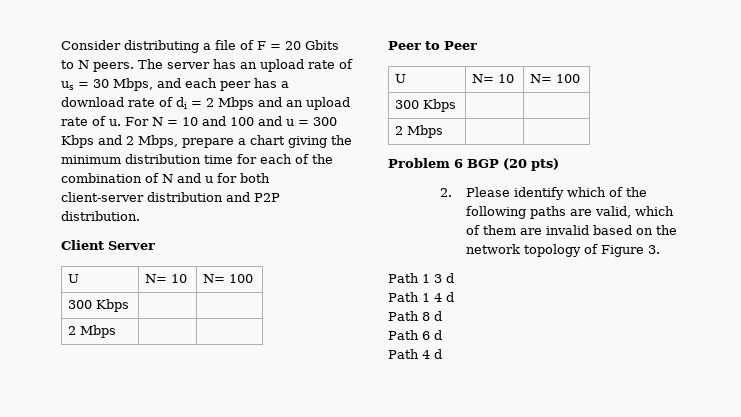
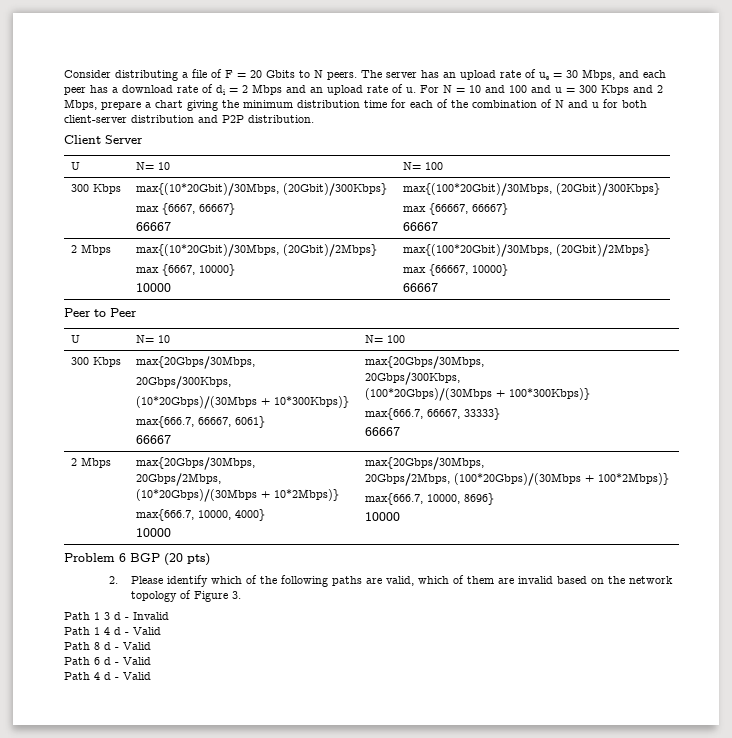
  Client Server
  U | N= 10 | N= 100
- 300 Kbps | |
- 2 Mbps | |
+ 300 Kbps | max{(10*20Gbit)/30Mbps, (20Gbit)/300Kbps}
+ max {6667, 66667}
+ 66667 | max{(100*20Gbit)/30Mbps, (20Gbit)/300Kbps}
+ max {66667, 66667}
+ 66667
+ 2 Mbps | max{(10*20Gbit)/30Mbps, (20Gbit)/2Mbps}
+ max {6667, 10000}
+ 10000 | max{(100*20Gbit)/30Mbps, (20Gbit)/2Mbps}
+ max {66667, 10000}
+ 66667
  Peer to Peer
  U | N= 10 | N= 100
- 300 Kbps | |
- 2 Mbps | |
+ 300 Kbps | max{20Gbps/30Mbps,
+ 20Gbps/300Kbps,
+ (10*20Gbps)/(30Mbps + 10*300Kbps)}
+ max{666.7, 66667, 6061}
+ 66667 | max{20Gbps/30Mbps,
+ 20Gbps/300Kbps,
+ (100*20Gbps)/(30Mbps + 100*300Kbps)}
+ max{666.7, 66667, 33333}
+ 66667
+ 2 Mbps | max{20Gbps/30Mbps,
+ 20Gbps/2Mbps,
+ (10*20Gbps)/(30Mbps + 10*2Mbps)}
+ max{666.7, 10000, 4000}
+ 10000 | max{20Gbps/30Mbps,
+ 20Gbps/2Mbps, (100*20Gbps)/(30Mbps + 100*2Mbps)}
+ max{666.7, 10000, 8696}
+ 10000
- Path 1 3 d
+ Path 1 3 d - Invalid
- Path 1 4 d
+ Path 1 4 d - Valid
- Path 8 d
+ Path 8 d - Valid
- Path 6 d
+ Path 6 d - Valid
- Path 4 d
+ Path 4 d - Valid

